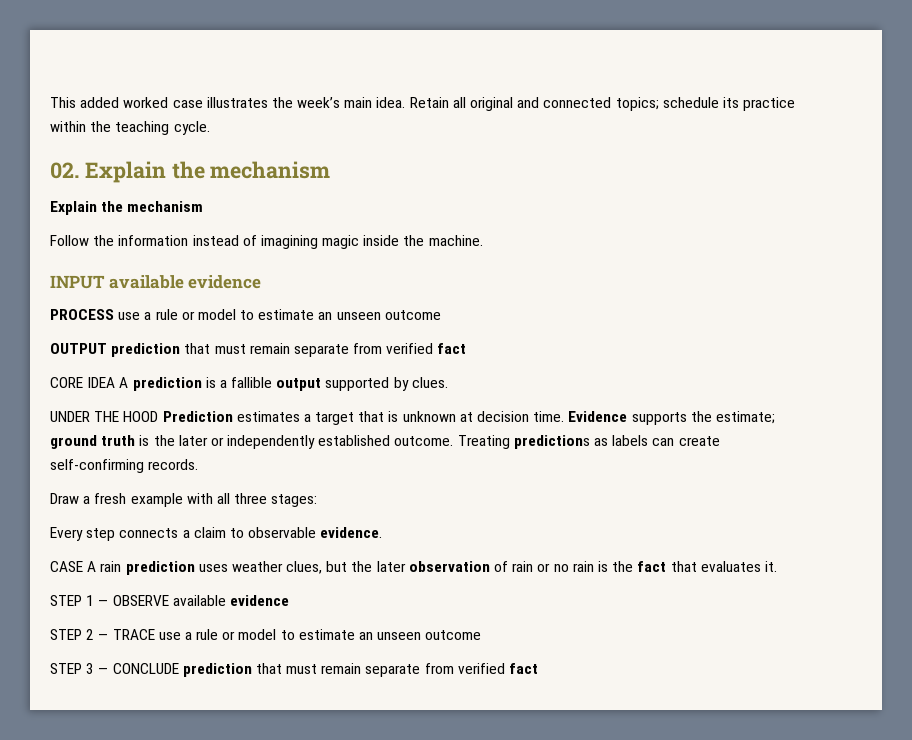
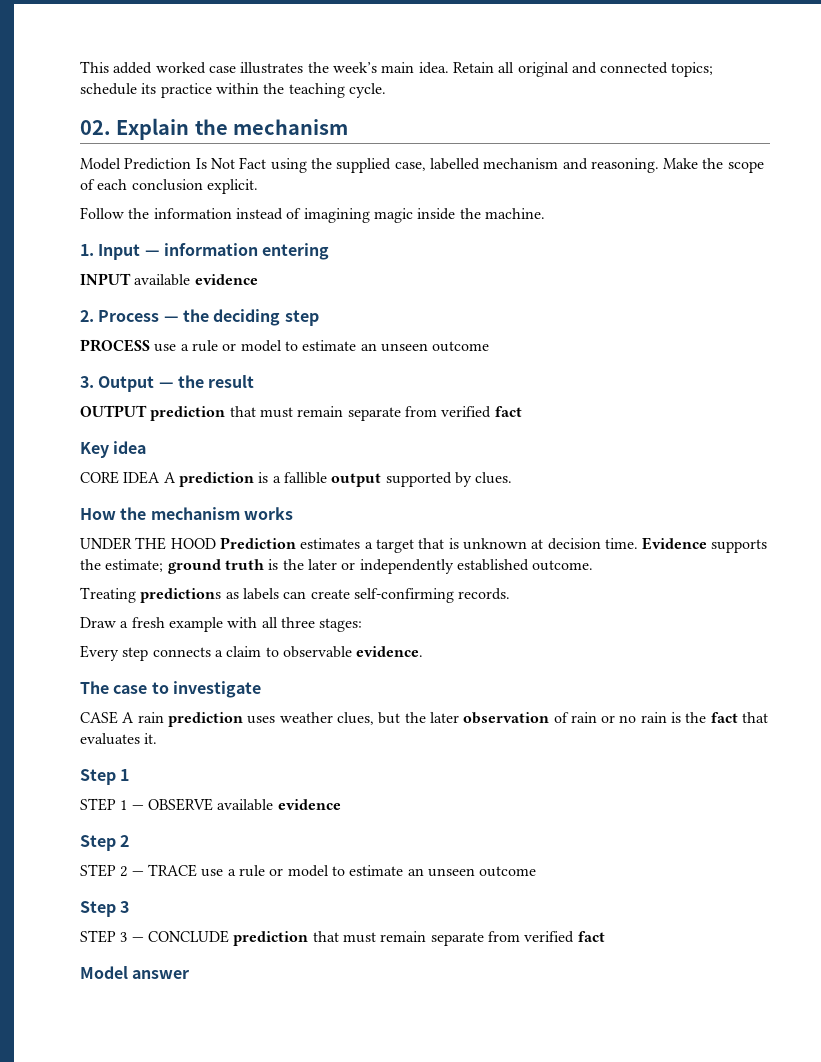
  02. Explain the mechanism
- Explain the mechanism
+ Model Prediction Is Not Fact using the supplied case, labelled mechanism and reasoning. Make the scope of each conclusion explicit.
+ 1. Input — information entering
  INPUT available evidence
+ 2. Process — the deciding step
+ 3. Output — the result
+ Key idea
+ How the mechanism works
- Evidence supports the estimate; ground truth is the later or independently established outcome. Treating predictions as labels can create self-confirming records.
+ Evidence supports the estimate; ground truth is the later or independently established outcome.
+ Treating predictions as labels can create self-confirming records.
+ The case to investigate
+ Step 1
+ Step 2
+ Step 3
+ Model answer

